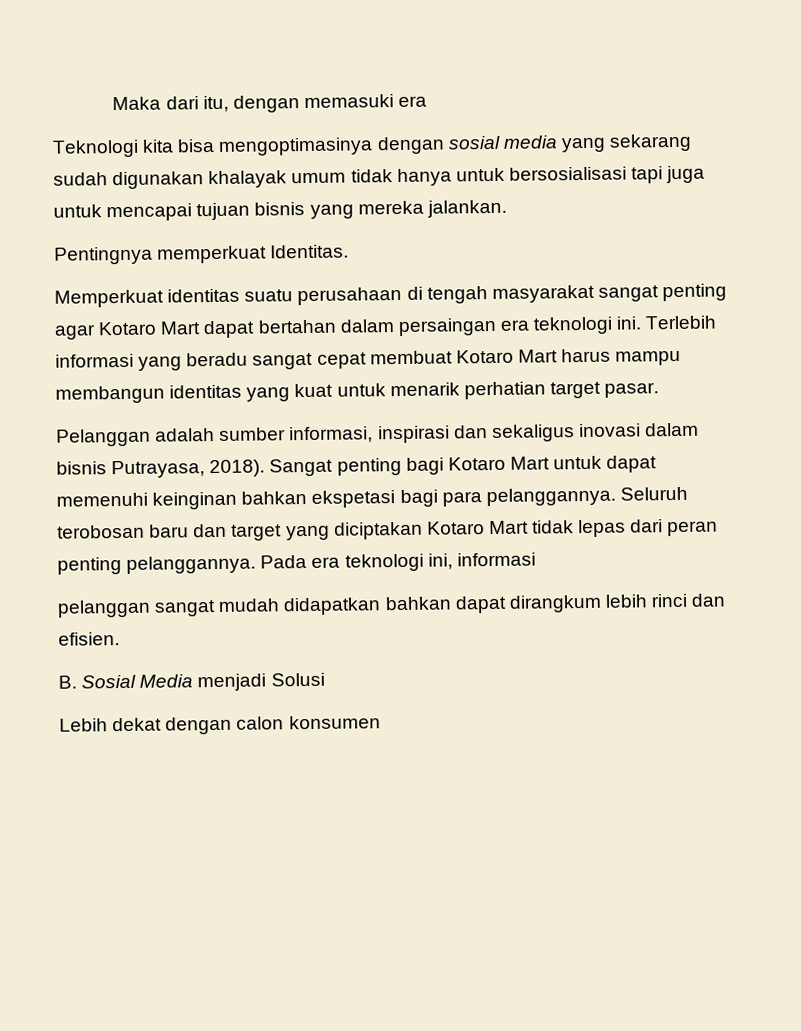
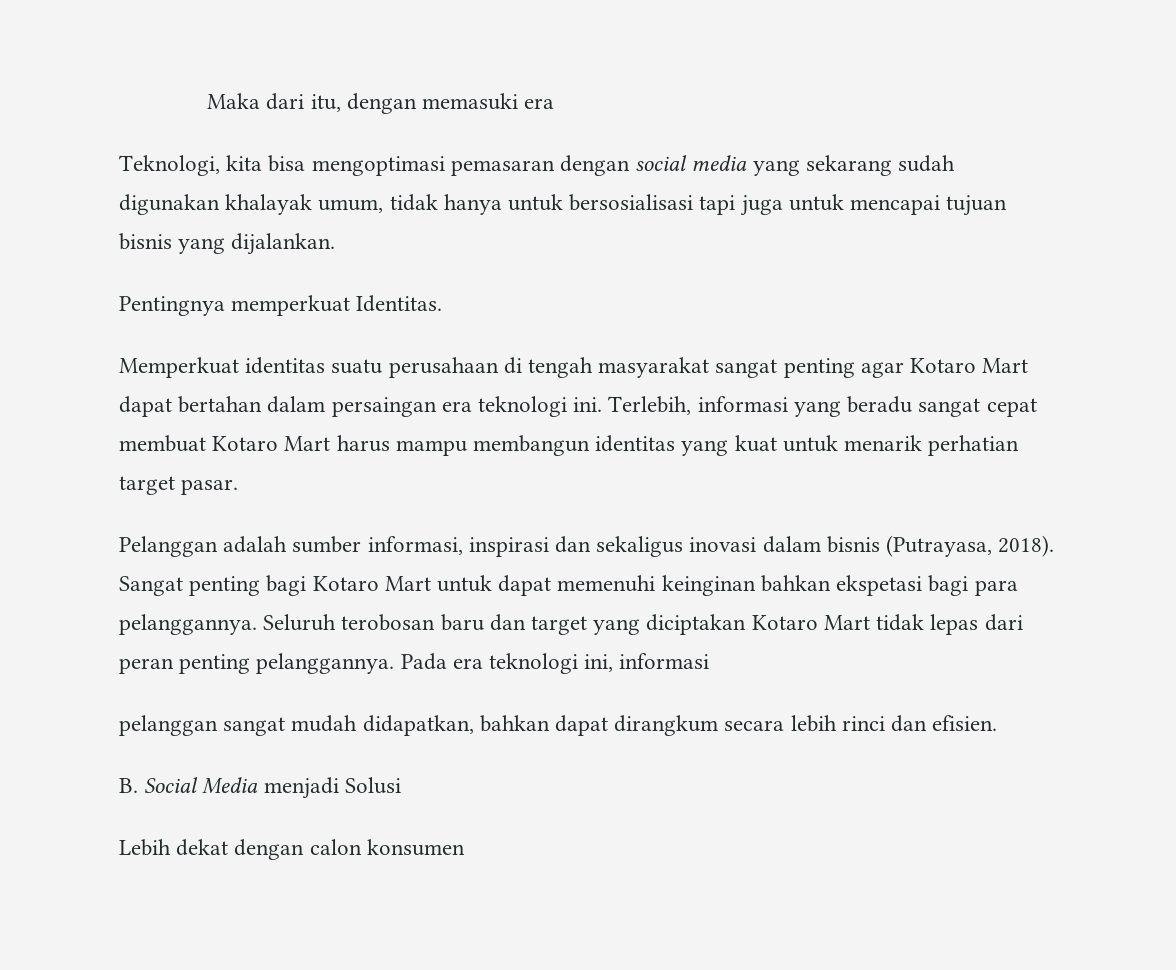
- Teknologi kita bisa mengoptimasinya dengan sosial media yang sekarang sudah digunakan khalayak umum tidak hanya untuk bersosialisasi tapi juga untuk mencapai tujuan bisnis yang mereka jalankan.
+ Teknologi, kita bisa mengoptimasi pemasaran dengan social media yang sekarang sudah digunakan khalayak umum, tidak hanya untuk bersosialisasi tapi juga untuk mencapai tujuan bisnis yang dijalankan.
- Terlebih informasi yang beradu sangat cepat membuat Kotaro Mart harus mampu membangun identitas yang kuat untuk menarik perhatian target pasar.
+ Terlebih, informasi yang beradu sangat cepat membuat Kotaro Mart harus mampu membangun identitas yang kuat untuk menarik perhatian target pasar.
- Pelanggan adalah sumber informasi, inspirasi dan sekaligus inovasi dalam bisnis Putrayasa, 2018).
+ Pelanggan adalah sumber informasi, inspirasi dan sekaligus inovasi dalam bisnis (Putrayasa, 2018).
- pelanggan sangat mudah didapatkan bahkan dapat dirangkum lebih rinci dan efisien.
+ pelanggan sangat mudah didapatkan, bahkan dapat dirangkum secara lebih rinci dan efisien.
- B. Sosial Media menjadi Solusi
+ B. Social Media menjadi Solusi

